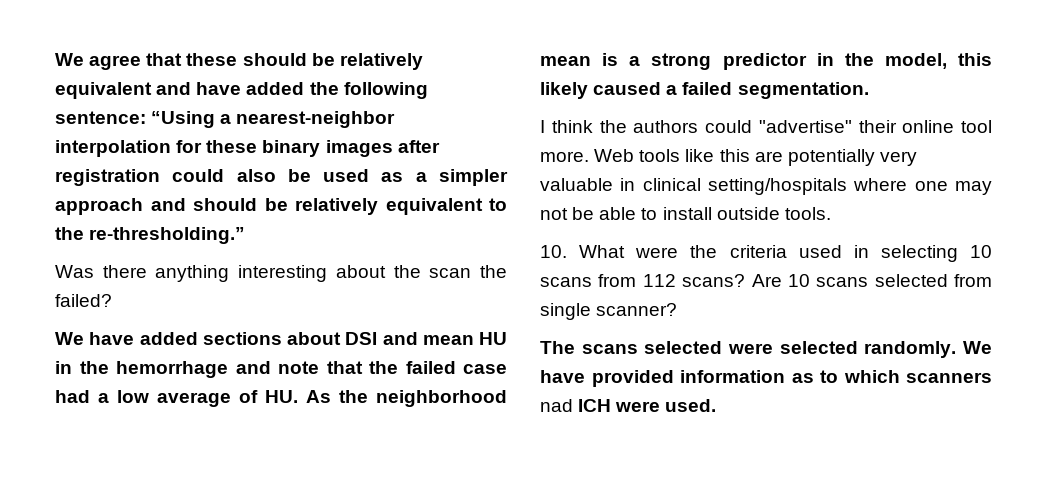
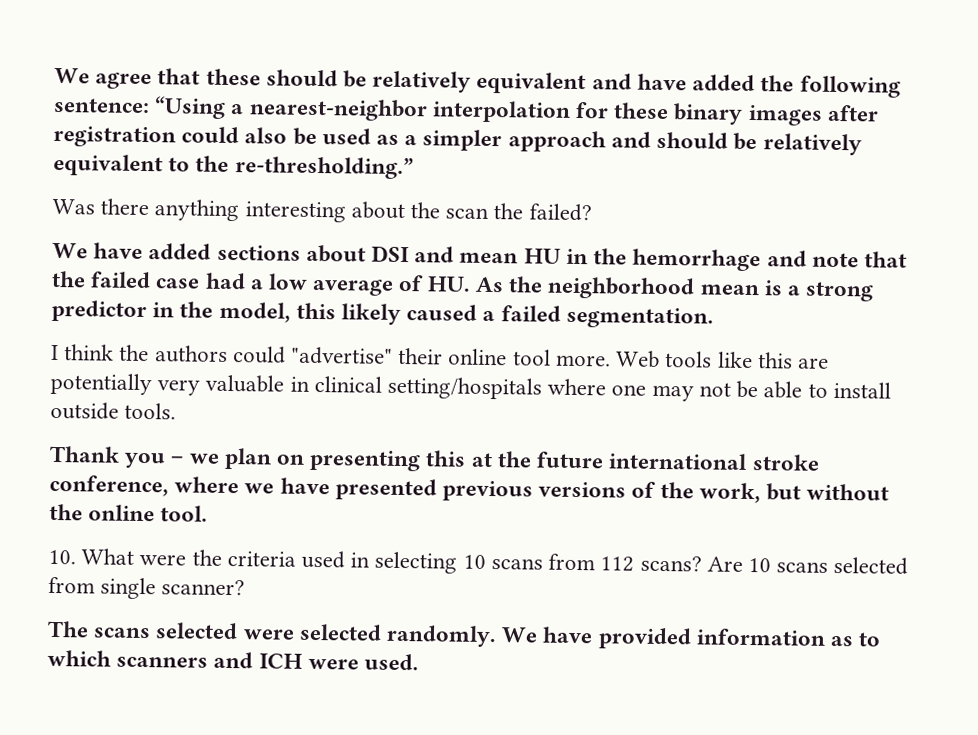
+ Thank you – we plan on presenting this at the future international stroke conference, where we have presented previous versions of the work, but without the online tool.
- We have provided information as to which scanners nad ICH were used.
+ We have provided information as to which scanners and ICH were used.

